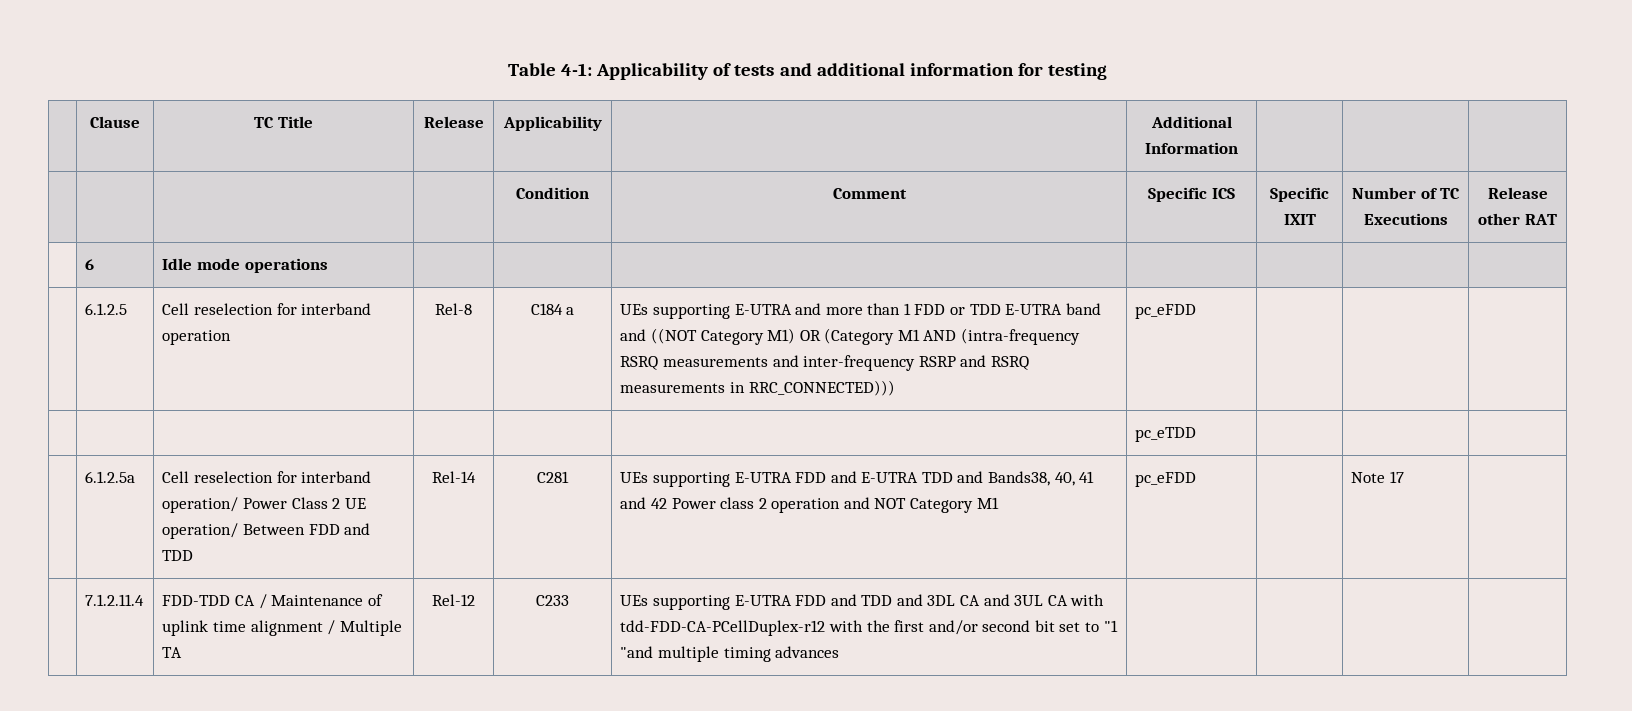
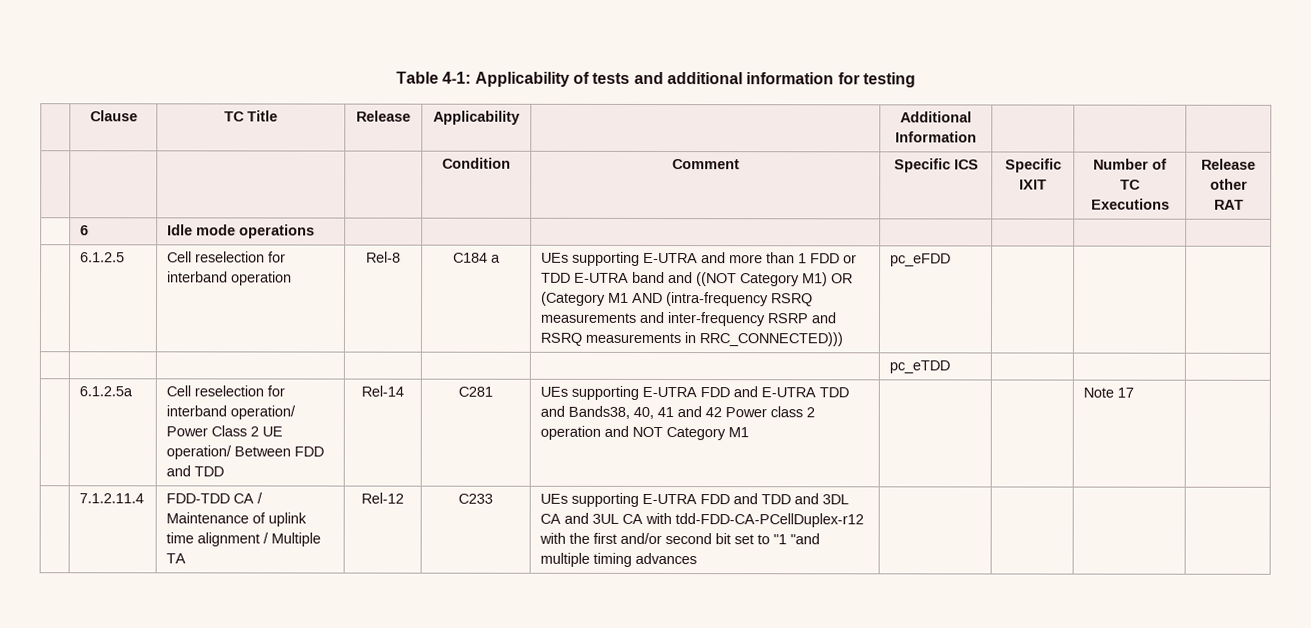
- UEs supporting E-UTRA FDD and E-UTRA TDD and Bands38, 40, 41 and 42 Power class 2 operation and NOT Category M1 | pc_eFDD
+ UEs supporting E-UTRA FDD and E-UTRA TDD and Bands38, 40, 41 and 42 Power class 2 operation and NOT Category M1

